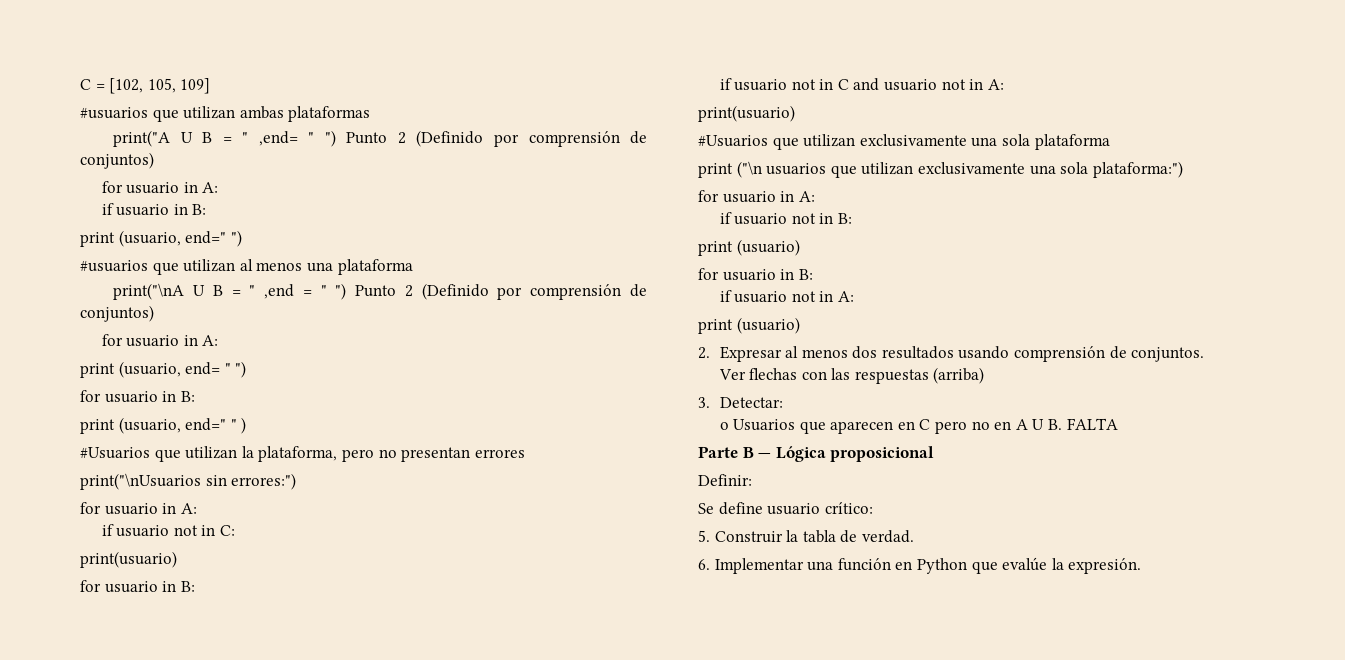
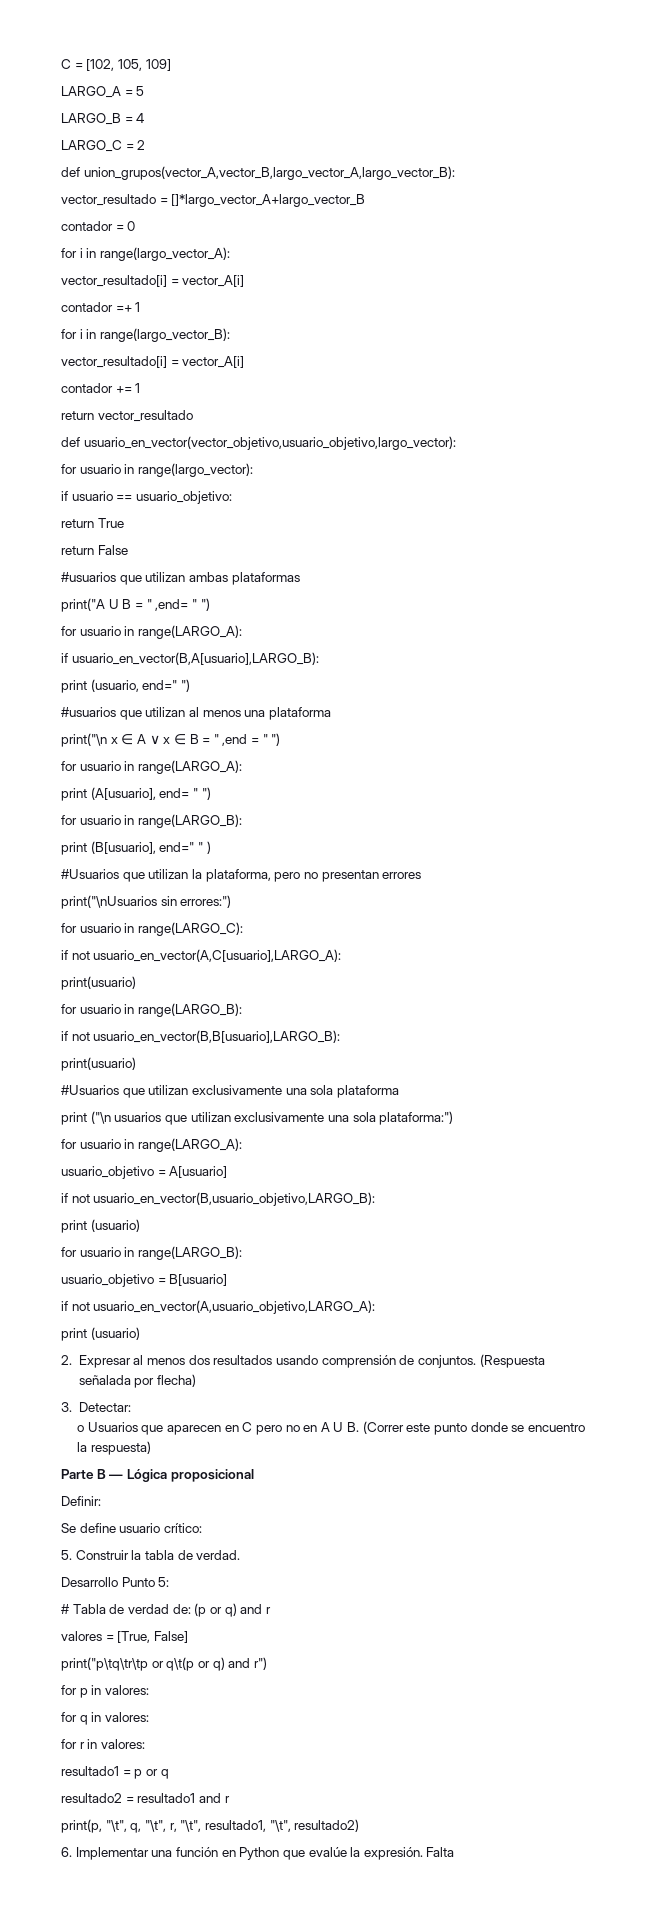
+ LARGO_A = 5
+ LARGO_B = 4
+ LARGO_C = 2
+ def union_grupos(vector_A,vector_B,largo_vector_A,largo_vector_B):
+ vector_resultado = []*largo_vector_A+largo_vector_B
+ contador = 0
+ for i in range(largo_vector_A):
+ vector_resultado[i] = vector_A[i]
+ contador =+ 1
+ for i in range(largo_vector_B):
+ vector_resultado[i] = vector_A[i]
+ contador += 1
+ return vector_resultado
+ def usuario_en_vector(vector_objetivo,usuario_objetivo,largo_vector):
+ for usuario in range(largo_vector):
+ if usuario == usuario_objetivo:
+ return True
+ return False
- print("A U B = " ,end= " ") Punto 2 (Definido por comprensión de conjuntos)
- for usuario in A:
- if usuario in B:
+ print("A U B = " ,end= " ")
+ for usuario in range(LARGO_A):
+ if usuario_en_vector(B,A[usuario],LARGO_B):
- print("\nA U B = " ,end = " ") Punto 2 (Definido por comprensión de conjuntos)
- for usuario in A:
- print (usuario, end= " ")
- for usuario in B:
- print (usuario, end=" " )
+ print("\n x ∈ A ∨ x ∈ B = " ,end = " ")
+ for usuario in range(LARGO_A):
+ print (A[usuario], end= " ")
+ for usuario in range(LARGO_B):
+ print (B[usuario], end=" " )
  print("\nUsuarios sin errores:")
- for usuario in A:
- if usuario not in C:
+ for usuario in range(LARGO_C):
+ if not usuario_en_vector(A,C[usuario],LARGO_A):
  print(usuario)
- for usuario in B:
- if usuario not in C and usuario not in A:
+ for usuario in range(LARGO_B):
+ if not usuario_en_vector(B,B[usuario],LARGO_B):
  print ("\n usuarios que utilizan exclusivamente una sola plataforma:")
- for usuario in A:
- if usuario not in B:
+ for usuario in range(LARGO_A):
+ usuario_objetivo = A[usuario]
+ if not usuario_en_vector(B,usuario_objetivo,LARGO_B):
  print (usuario)
- for usuario in B:
- if usuario not in A:
+ for usuario in range(LARGO_B):
+ usuario_objetivo = B[usuario]
+ if not usuario_en_vector(A,usuario_objetivo,LARGO_A):
- 2. Expresar al menos dos resultados usando comprensión de conjuntos.
- Ver flechas con las respuestas (arriba)
+ 2. Expresar al menos dos resultados usando comprensión de conjuntos. (Respuesta señalada por flecha)
- o Usuarios que aparecen en C pero no en A U B. FALTA
+ o Usuarios que aparecen en C pero no en A U B. (Correr este punto donde se encuentro la respuesta)
+ Desarrollo Punto 5:
+ # Tabla de verdad de: (p or q) and r
+ valores = [True, False]
+ print("p\tq\tr\tp or q\t(p or q) and r")
+ for p in valores:
+ for q in valores:
+ for r in valores:
+ resultado1 = p or q
+ resultado2 = resultado1 and r
+ print(p, "\t", q, "\t", r, "\t", resultado1, "\t", resultado2)
+ Falta

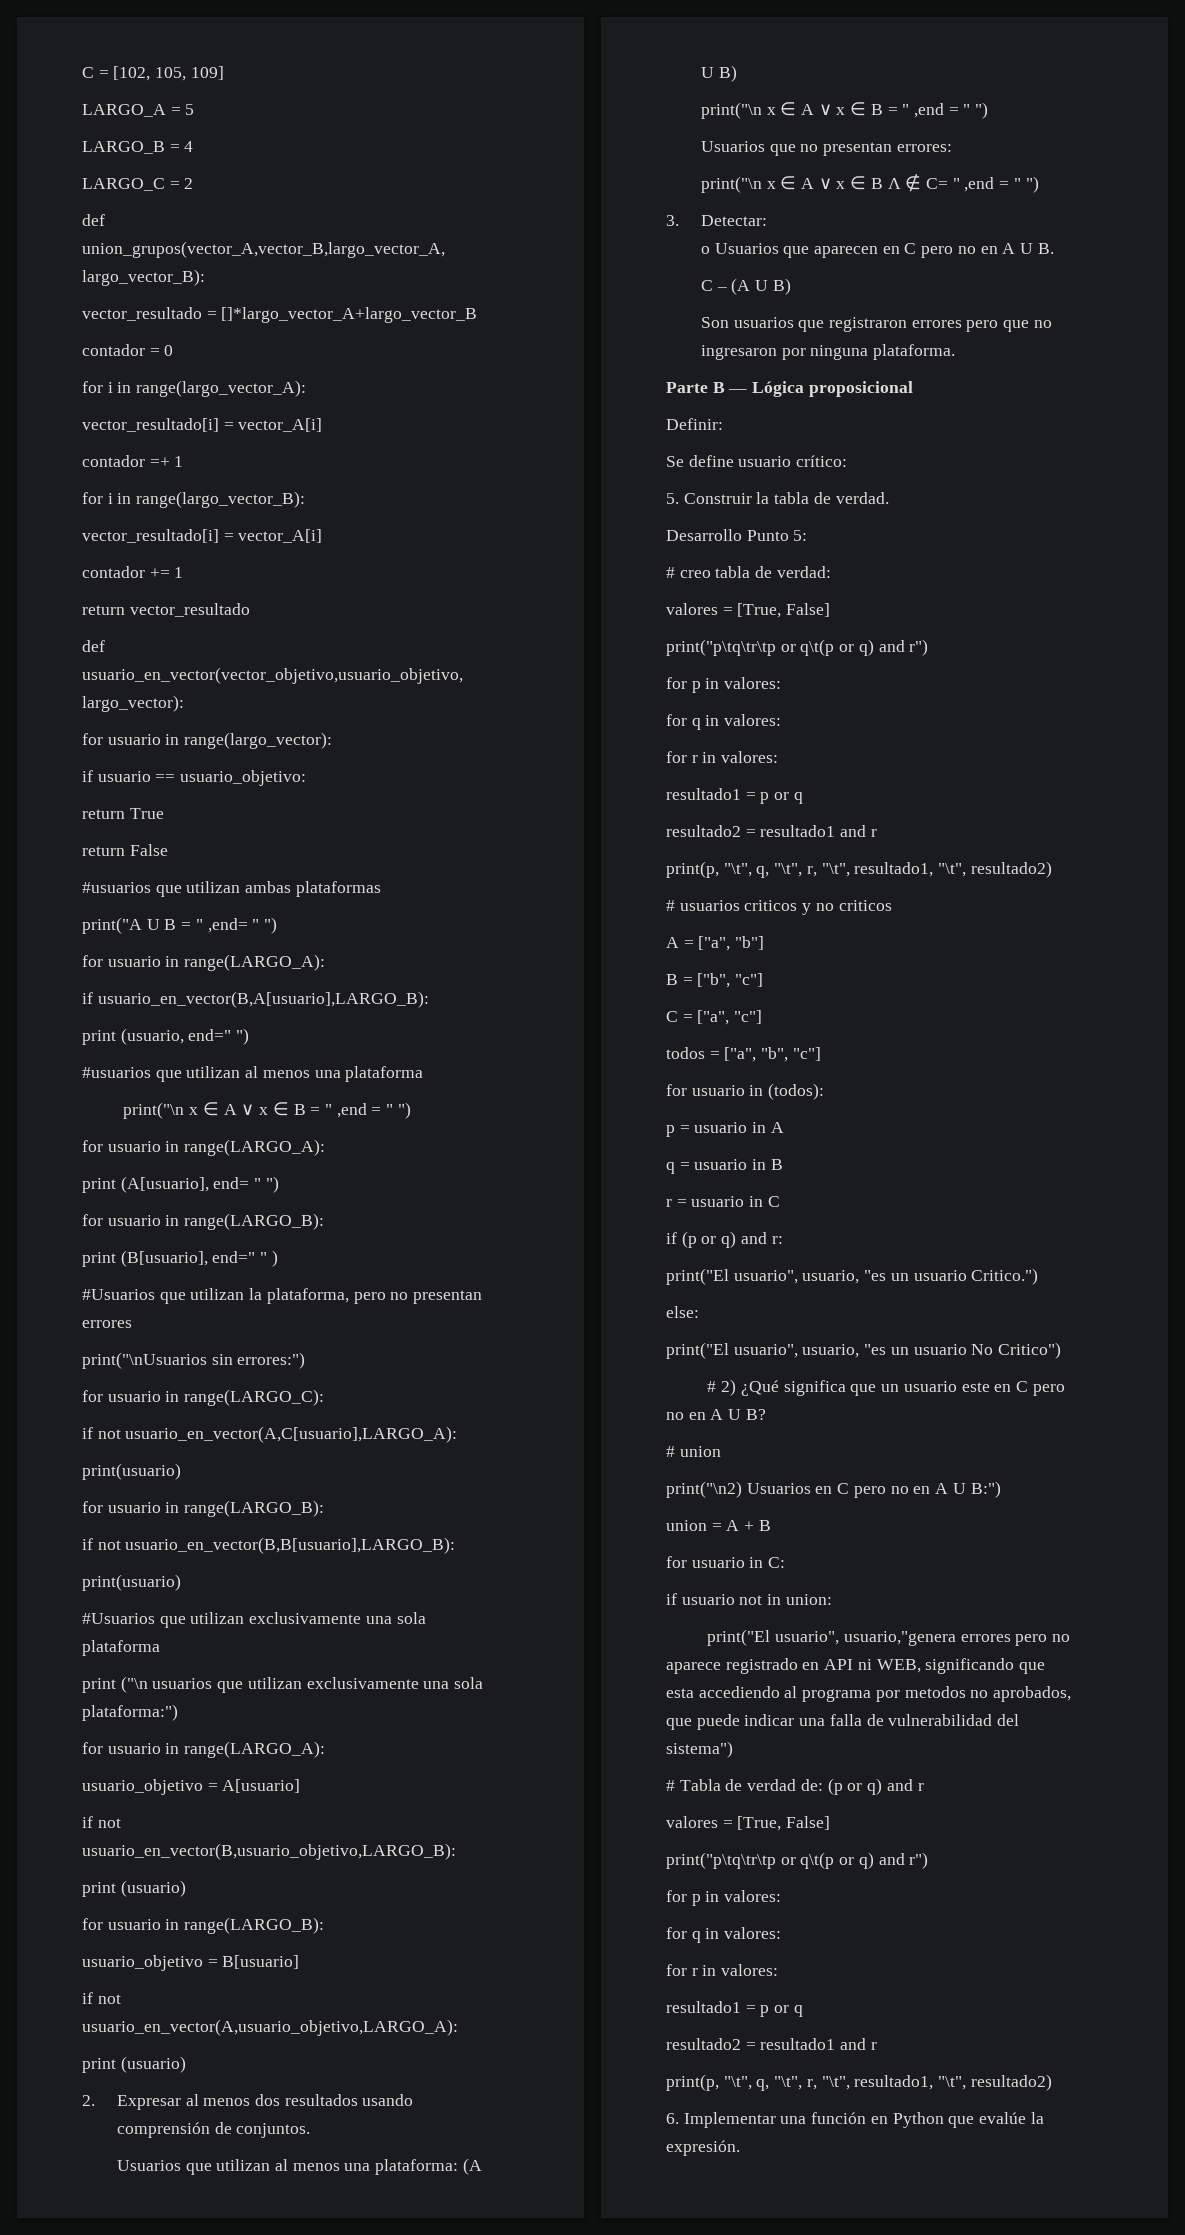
- 2. Expresar al menos dos resultados usando comprensión de conjuntos. (Respuesta señalada por flecha)
+ 2. Expresar al menos dos resultados usando comprensión de conjuntos.
+ Usuarios que utilizan al menos una plataforma: (A U B)
+ print("\n x ∈ A ∨ x ∈ B = " ,end = " ")
+ Usuarios que no presentan errores:
+ print("\n x ∈ A ∨ x ∈ B Ʌ ∉ C= " ,end = " ")
- o Usuarios que aparecen en C pero no en A U B. (Correr este punto donde se encuentro la respuesta)
+ o Usuarios que aparecen en C pero no en A U B.
+ C – (A U B)
+ Son usuarios que registraron errores pero que no ingresaron por ninguna plataforma.
+ # creo tabla de verdad:
+ valores = [True, False]
+ print("p\tq\tr\tp or q\t(p or q) and r")
+ for p in valores:
+ for q in valores:
+ for r in valores:
+ resultado1 = p or q
+ resultado2 = resultado1 and r
+ print(p, "\t", q, "\t", r, "\t", resultado1, "\t", resultado2)
+ # usuarios criticos y no criticos
+ A = ["a", "b"]
+ B = ["b", "c"]
+ C = ["a", "c"]
+ todos = ["a", "b", "c"]
+ for usuario in (todos):
+ p = usuario in A
+ q = usuario in B
+ r = usuario in C
+ if (p or q) and r:
+ print("El usuario", usuario, "es un usuario Critico.")
+ else:
+ print("El usuario", usuario, "es un usuario No Critico")
+ # 2) ¿Qué significa que un usuario este en C pero no en A U B?
+ # union
+ print("\n2) Usuarios en C pero no en A U B:")
+ union = A + B
+ for usuario in C:
+ if usuario not in union:
+ print("El usuario", usuario,"genera errores pero no aparece registrado en API ni WEB, significando que esta accediendo al programa por metodos no aprobados, que puede indicar una falla de vulnerabilidad del sistema")
- Falta

